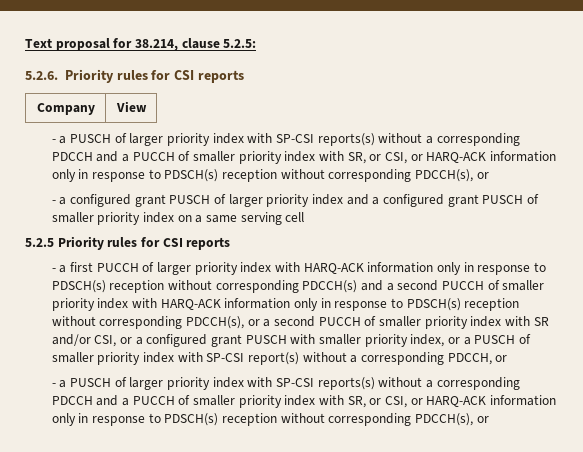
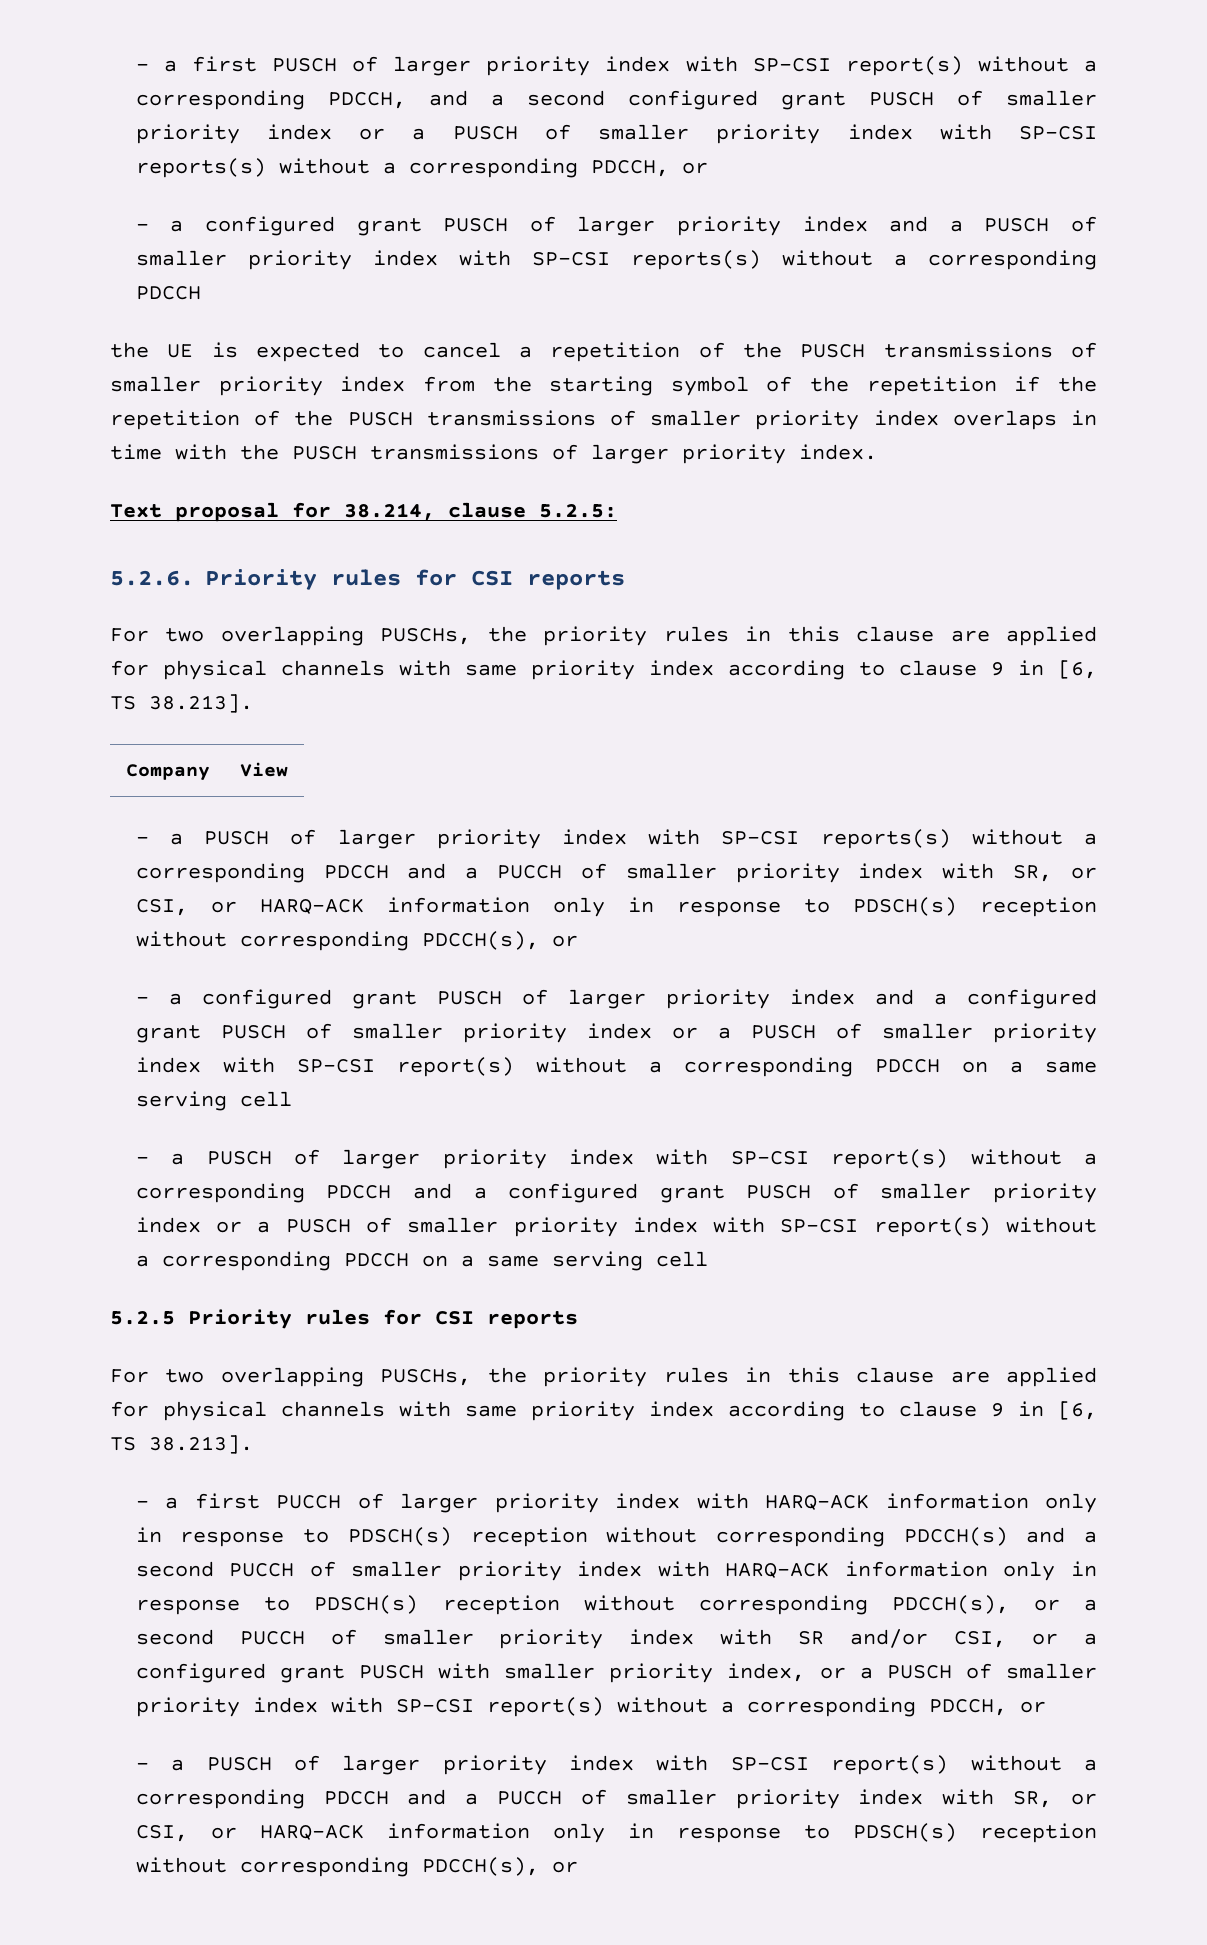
+ - a first PUSCH of larger priority index with SP-CSI report(s) without a corresponding PDCCH, and a second configured grant PUSCH of smaller priority index or a PUSCH of smaller priority index with SP-CSI reports(s) without a corresponding PDCCH, or
+ - a configured grant PUSCH of larger priority index and a PUSCH of smaller priority index with SP-CSI reports(s) without a corresponding PDCCH
+ the UE is expected to cancel a repetition of the PUSCH transmissions of smaller priority index from the starting symbol of the repetition if the repetition of the PUSCH transmissions of smaller priority index overlaps in time with the PUSCH transmissions of larger priority index.
  5.2.6. Priority rules for CSI reports
+ For two overlapping PUSCHs, the priority rules in this clause are applied for physical channels with same priority index according to clause 9 in [6, TS 38.213].
- - a configured grant PUSCH of larger priority index and a configured grant PUSCH of smaller priority index on a same serving cell
+ - a configured grant PUSCH of larger priority index and a configured grant PUSCH of smaller priority index or a PUSCH of smaller priority index with SP-CSI report(s) without a corresponding PDCCH on a same serving cell
+ - a PUSCH of larger priority index with SP-CSI report(s) without a corresponding PDCCH and a configured grant PUSCH of smaller priority index or a PUSCH of smaller priority index with SP-CSI report(s) without a corresponding PDCCH on a same serving cell
  5.2.5 Priority rules for CSI reports
+ For two overlapping PUSCHs, the priority rules in this clause are applied for physical channels with same priority index according to clause 9 in [6, TS 38.213].
  - a first PUCCH of larger priority index with HARQ-ACK information only in response to PDSCH(s) reception without corresponding PDCCH(s) and a second PUCCH of smaller priority index with HARQ-ACK information only in response to PDSCH(s) reception without corresponding PDCCH(s), or a second PUCCH of smaller priority index with SR and/or CSI, or a configured grant PUSCH with smaller priority index, or a PUSCH of smaller priority index with SP-CSI report(s) without a corresponding PDCCH, or
- - a PUSCH of larger priority index with SP-CSI reports(s) without a corresponding PDCCH and a PUCCH of smaller priority index with SR, or CSI, or HARQ-ACK information only in response to PDSCH(s) reception without corresponding PDCCH(s), or
+ - a PUSCH of larger priority index with SP-CSI report(s) without a corresponding PDCCH and a PUCCH of smaller priority index with SR, or CSI, or HARQ-ACK information only in response to PDSCH(s) reception without corresponding PDCCH(s), or

